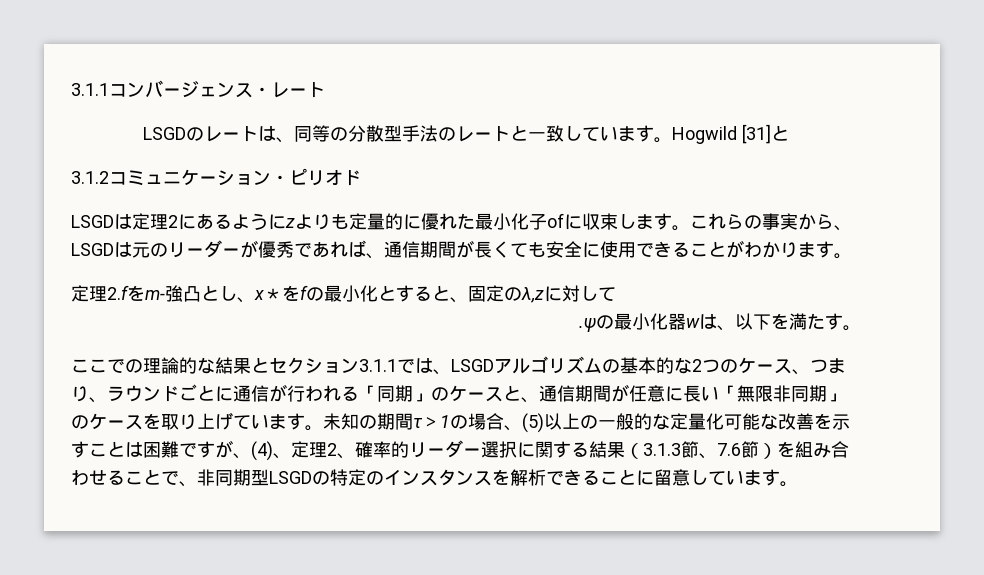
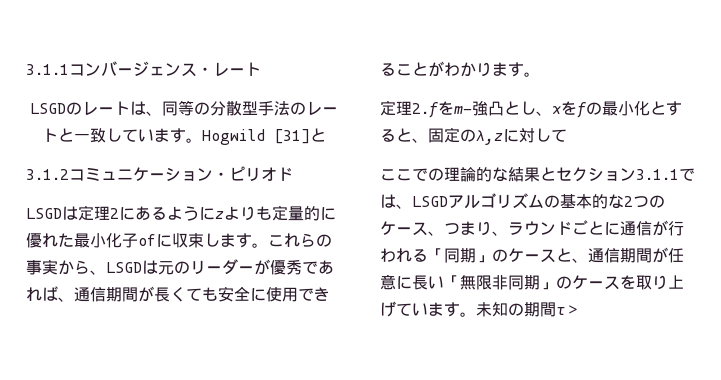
- 定理2.fをm-強凸とし、x∗をfの最小化とすると、固定のλ,zに対して
+ 定理2.fをm-強凸とし、xをfの最小化とすると、固定のλ,zに対して
- .ψの最小化器wは、以下を満たす。
- 未知の期間τ＞1の場合、(5)以上の一般的な定量化可能な改善を示すことは困難ですが、(4)、定理2、確率的リーダー選択に関する結果（3.1.3節、7.6節）を組み合わせることで、非同期型LSGDの特定のインスタンスを解析できることに留意しています。
+ 未知の期間τ＞

